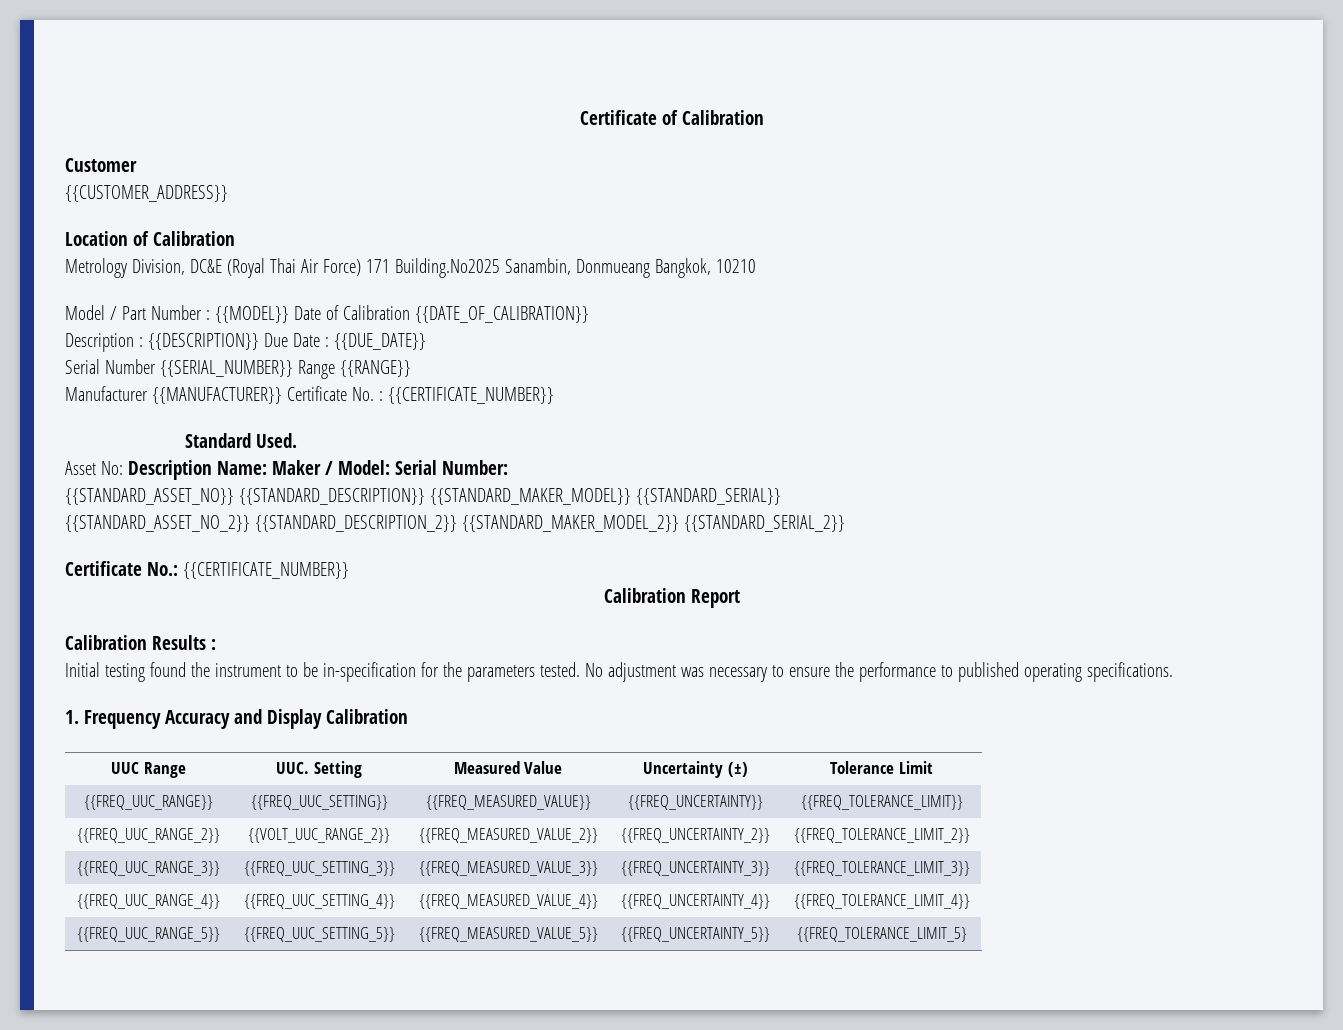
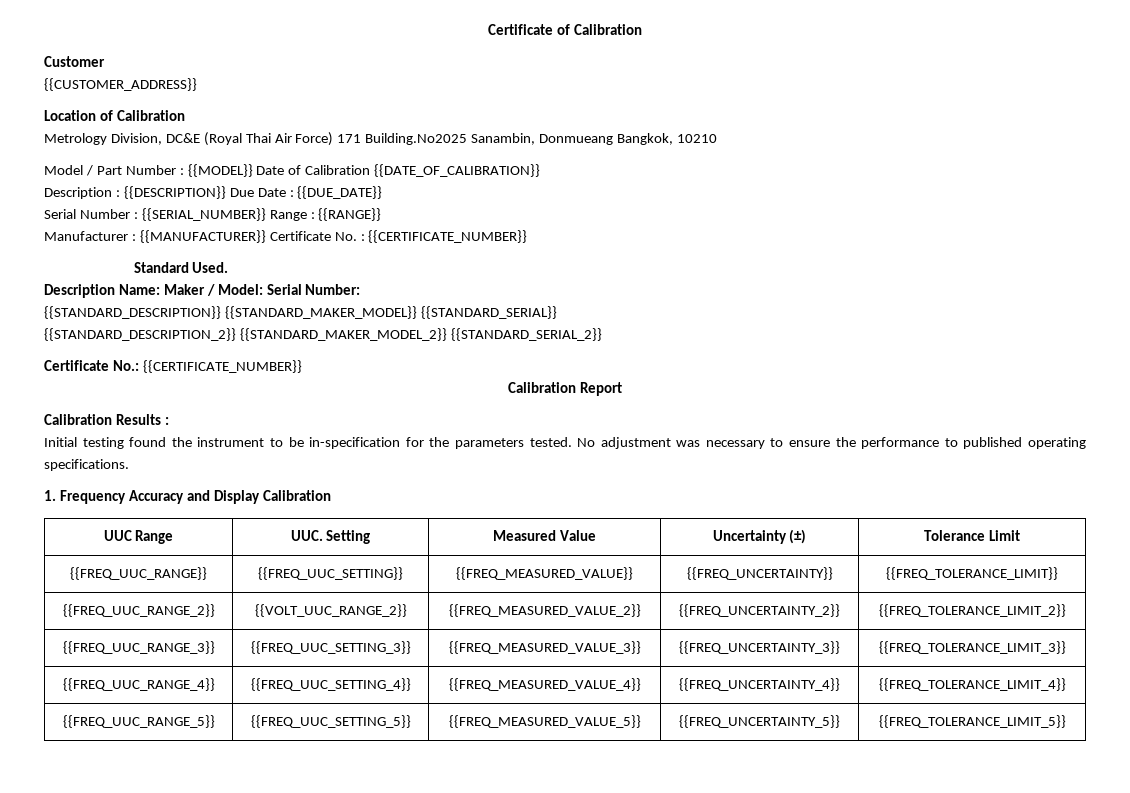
- Serial Number {{SERIAL_NUMBER}} Range {{RANGE}}
+ Serial Number : {{SERIAL_NUMBER}} Range : {{RANGE}}
- Manufacturer {{MANUFACTURER}} Certificate No. : {{CERTIFICATE_NUMBER}}
+ Manufacturer : {{MANUFACTURER}} Certificate No. : {{CERTIFICATE_NUMBER}}
- Asset No: Description Name: Maker / Model: Serial Number:
+ Description Name: Maker / Model: Serial Number:
- {{STANDARD_ASSET_NO}} {{STANDARD_DESCRIPTION}} {{STANDARD_MAKER_MODEL}} {{STANDARD_SERIAL}}
+ {{STANDARD_DESCRIPTION}} {{STANDARD_MAKER_MODEL}} {{STANDARD_SERIAL}}
- {{STANDARD_ASSET_NO_2}} {{STANDARD_DESCRIPTION_2}} {{STANDARD_MAKER_MODEL_2}} {{STANDARD_SERIAL_2}}
+ {{STANDARD_DESCRIPTION_2}} {{STANDARD_MAKER_MODEL_2}} {{STANDARD_SERIAL_2}}
- {{FREQ_UUC_RANGE_5}} | {{FREQ_UUC_SETTING_5}} | {{FREQ_MEASURED_VALUE_5}} | {{FREQ_UNCERTAINTY_5}} | {{FREQ_TOLERANCE_LIMIT_5}
+ {{FREQ_UUC_RANGE_5}} | {{FREQ_UUC_SETTING_5}} | {{FREQ_MEASURED_VALUE_5}} | {{FREQ_UNCERTAINTY_5}} | {{FREQ_TOLERANCE_LIMIT_5}}

